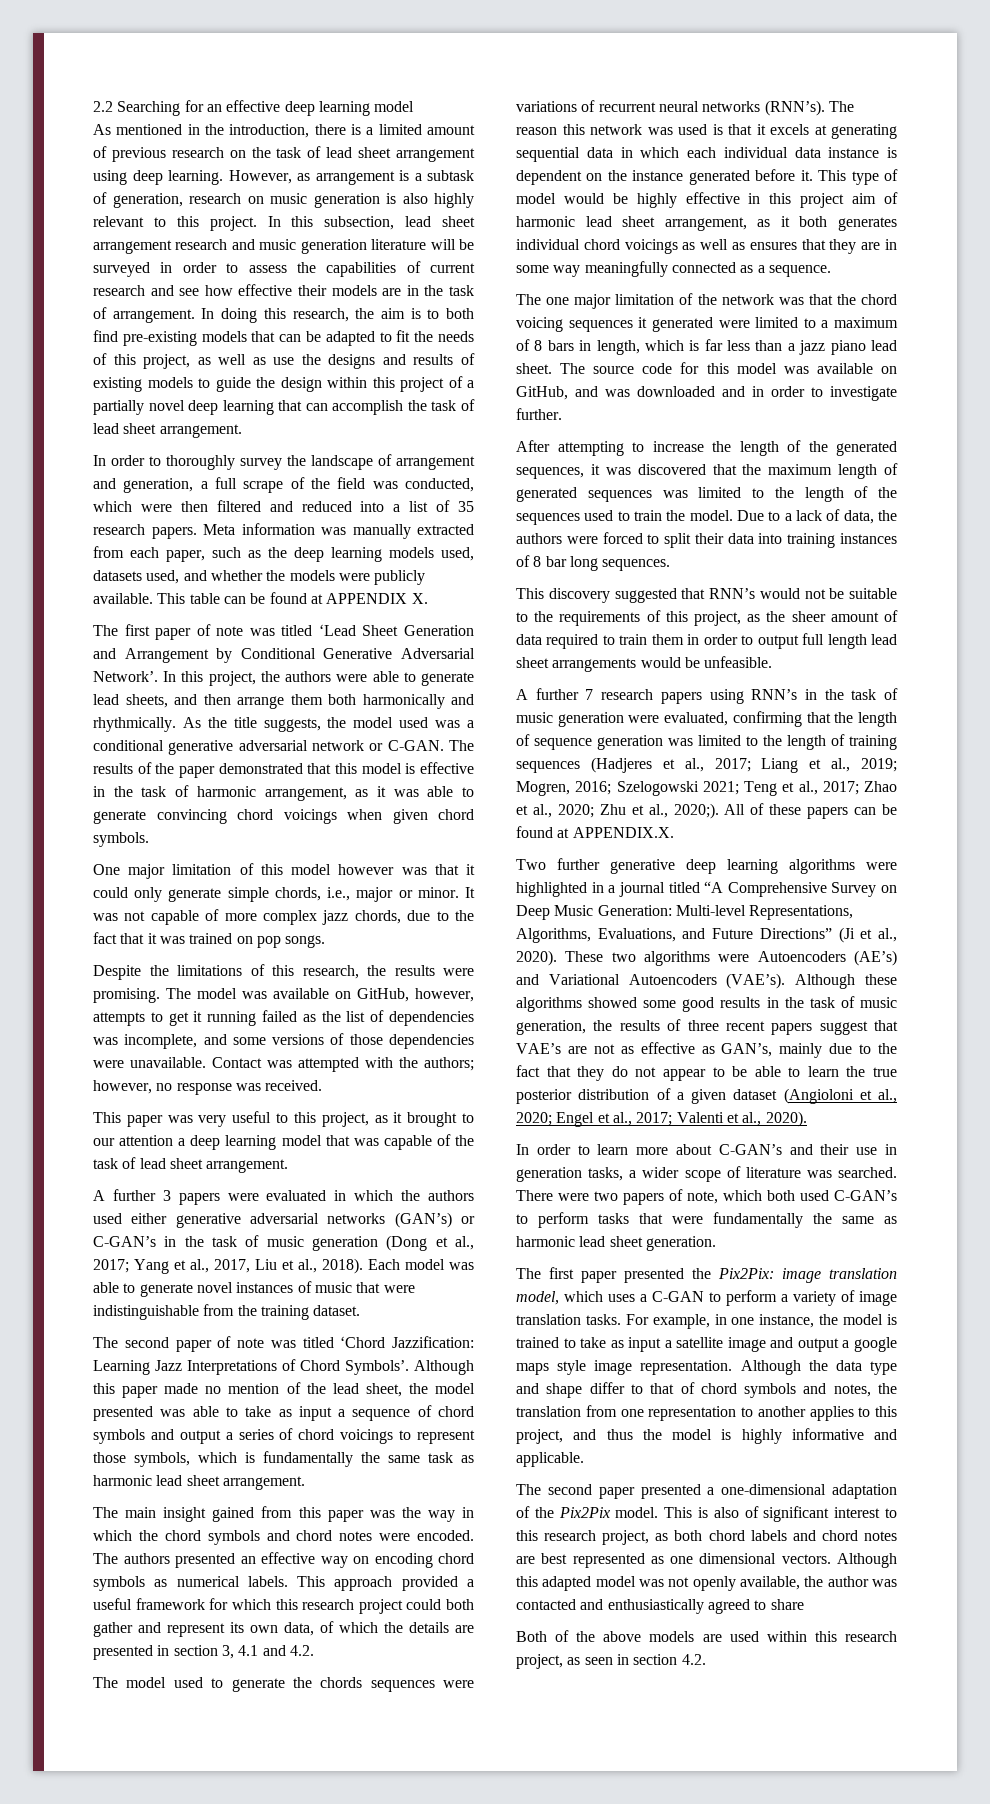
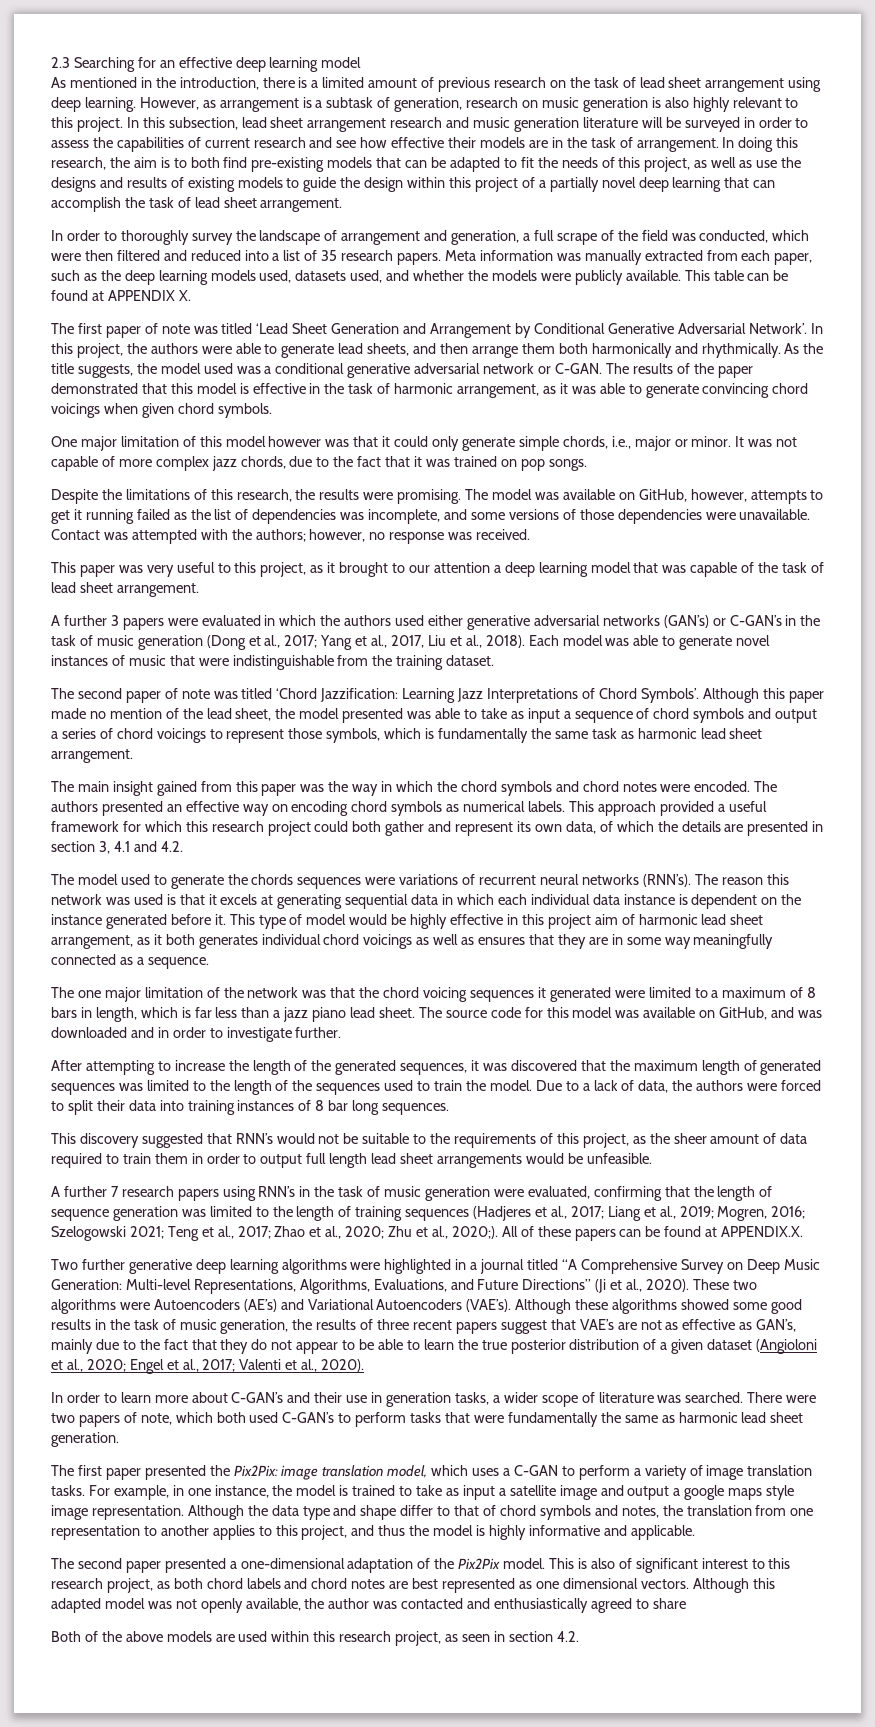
- 2.2 Searching for an effective deep learning model
+ 2.3 Searching for an effective deep learning model

